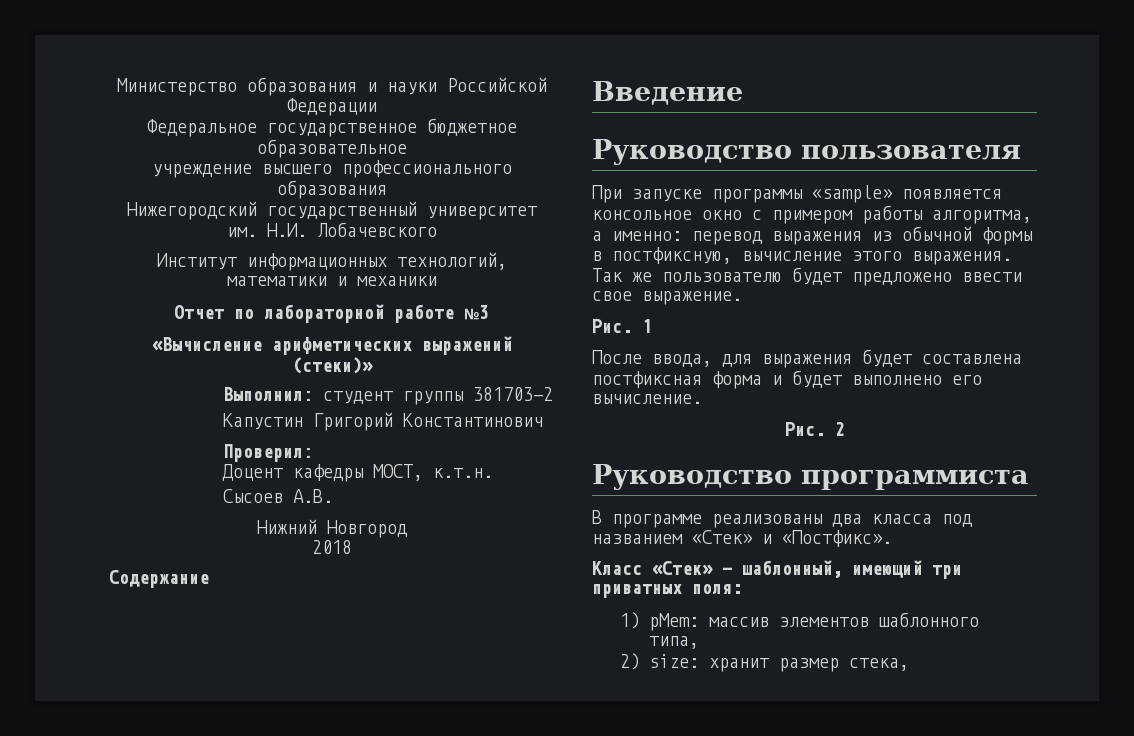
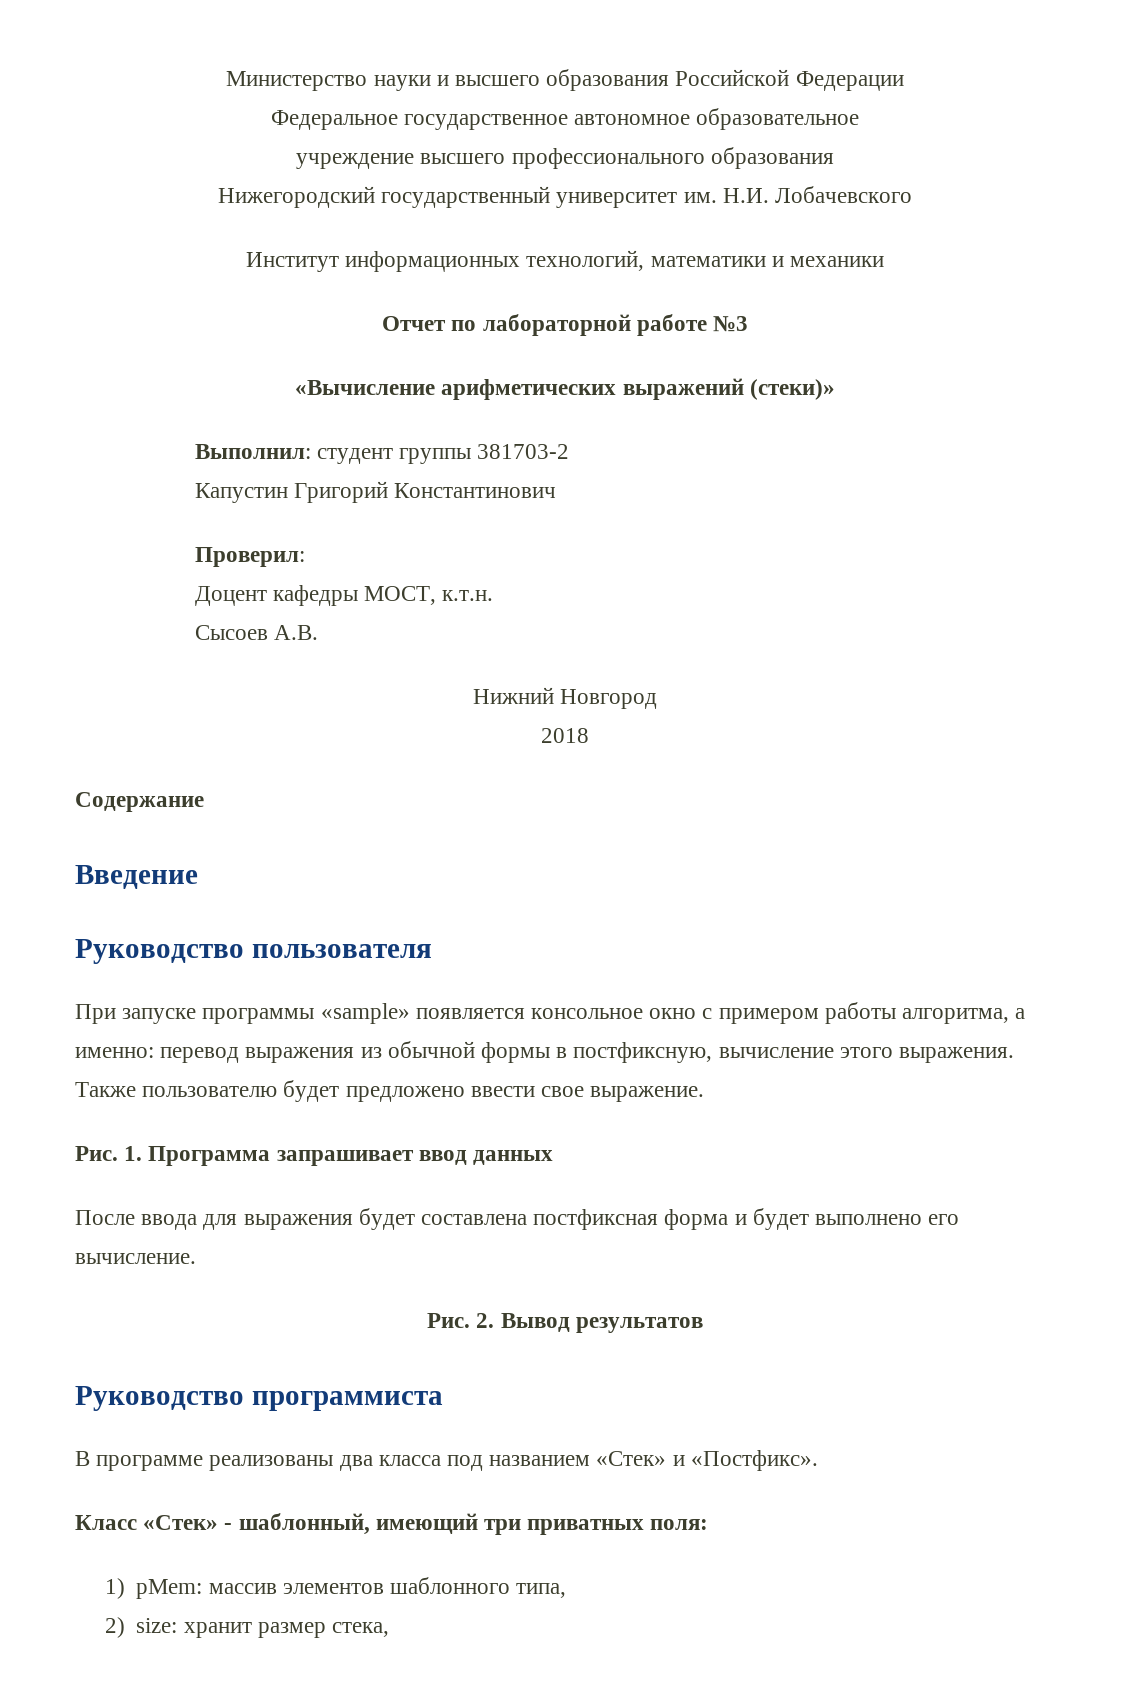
- Министерство образования и науки Российской Федерации
+ Министерство науки и высшего образования Российской Федерации
- Федеральное государственное бюджетное образовательное
+ Федеральное государственное автономное образовательное
- Так же пользователю будет предложено ввести свое выражение.
+ Также пользователю будет предложено ввести свое выражение.
- Рис. 1
+ Рис. 1. Программа запрашивает ввод данных
- После ввода, для выражения будет составлена постфиксная форма и будет выполнено его вычисление.
+ После ввода для выражения будет составлена постфиксная форма и будет выполнено его вычисление.
- Рис. 2
+ Рис. 2. Вывод результатов

